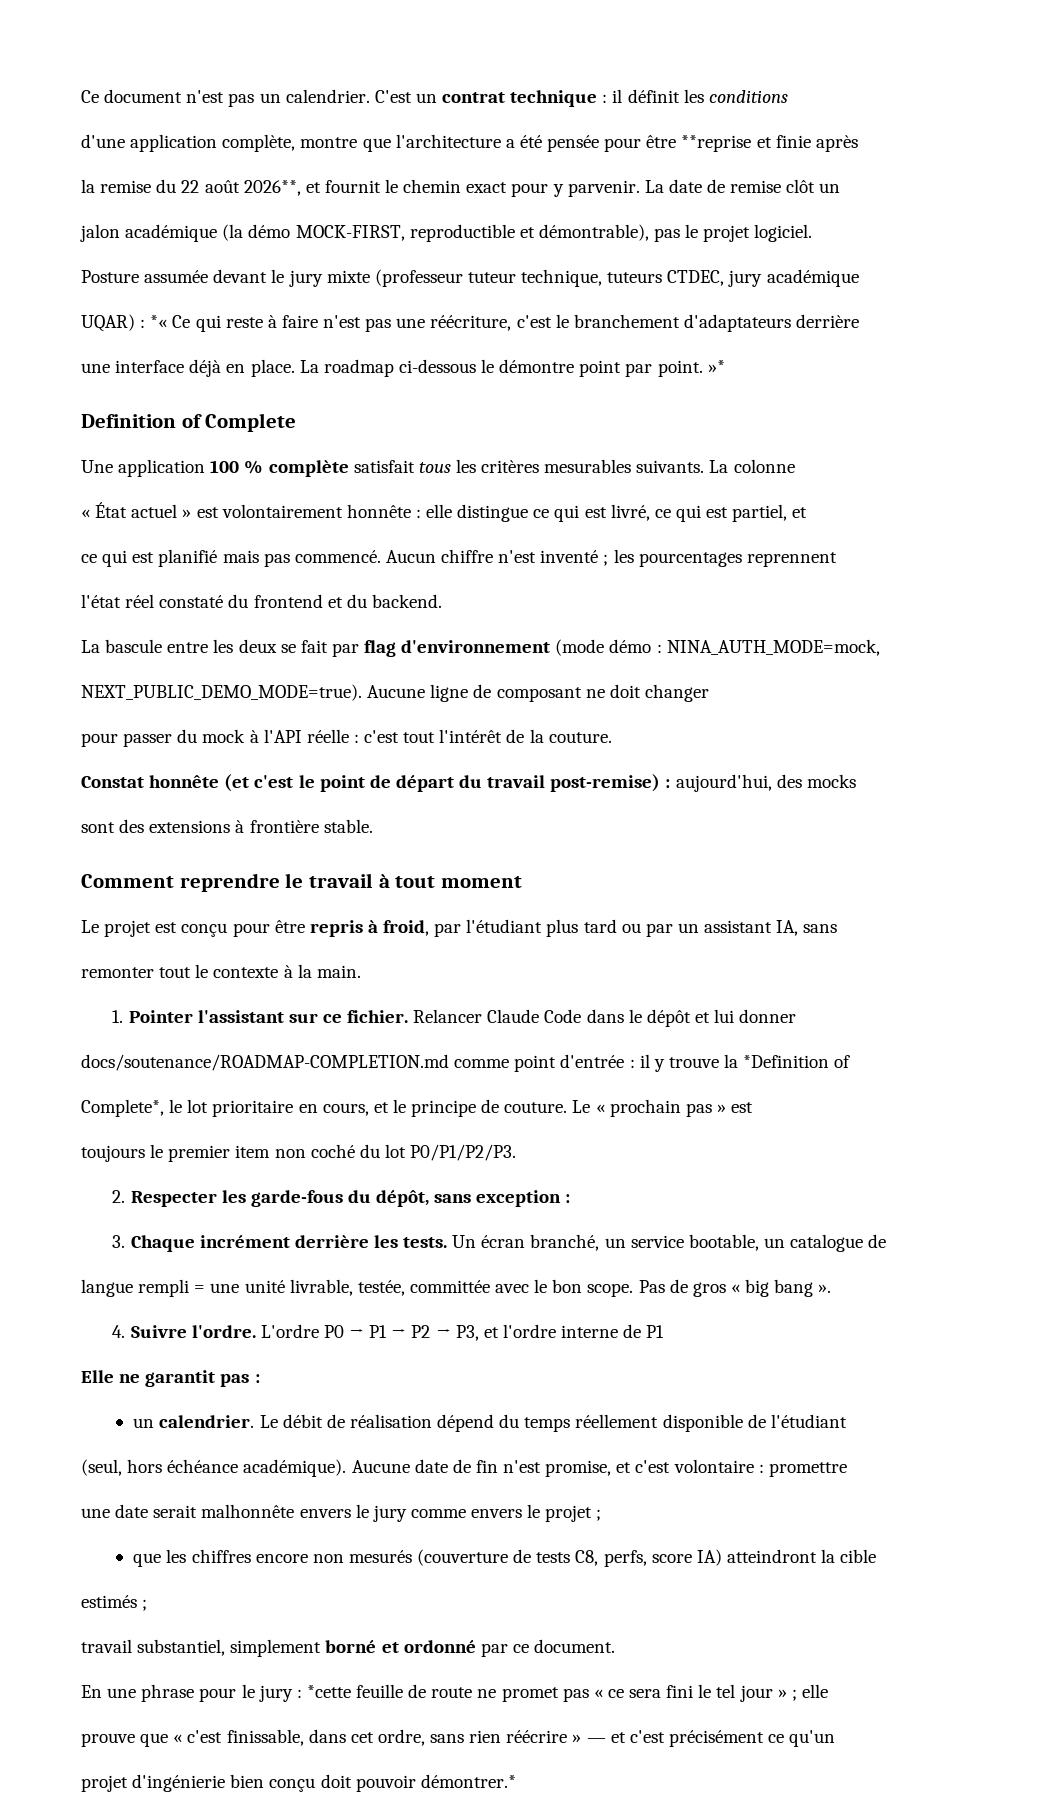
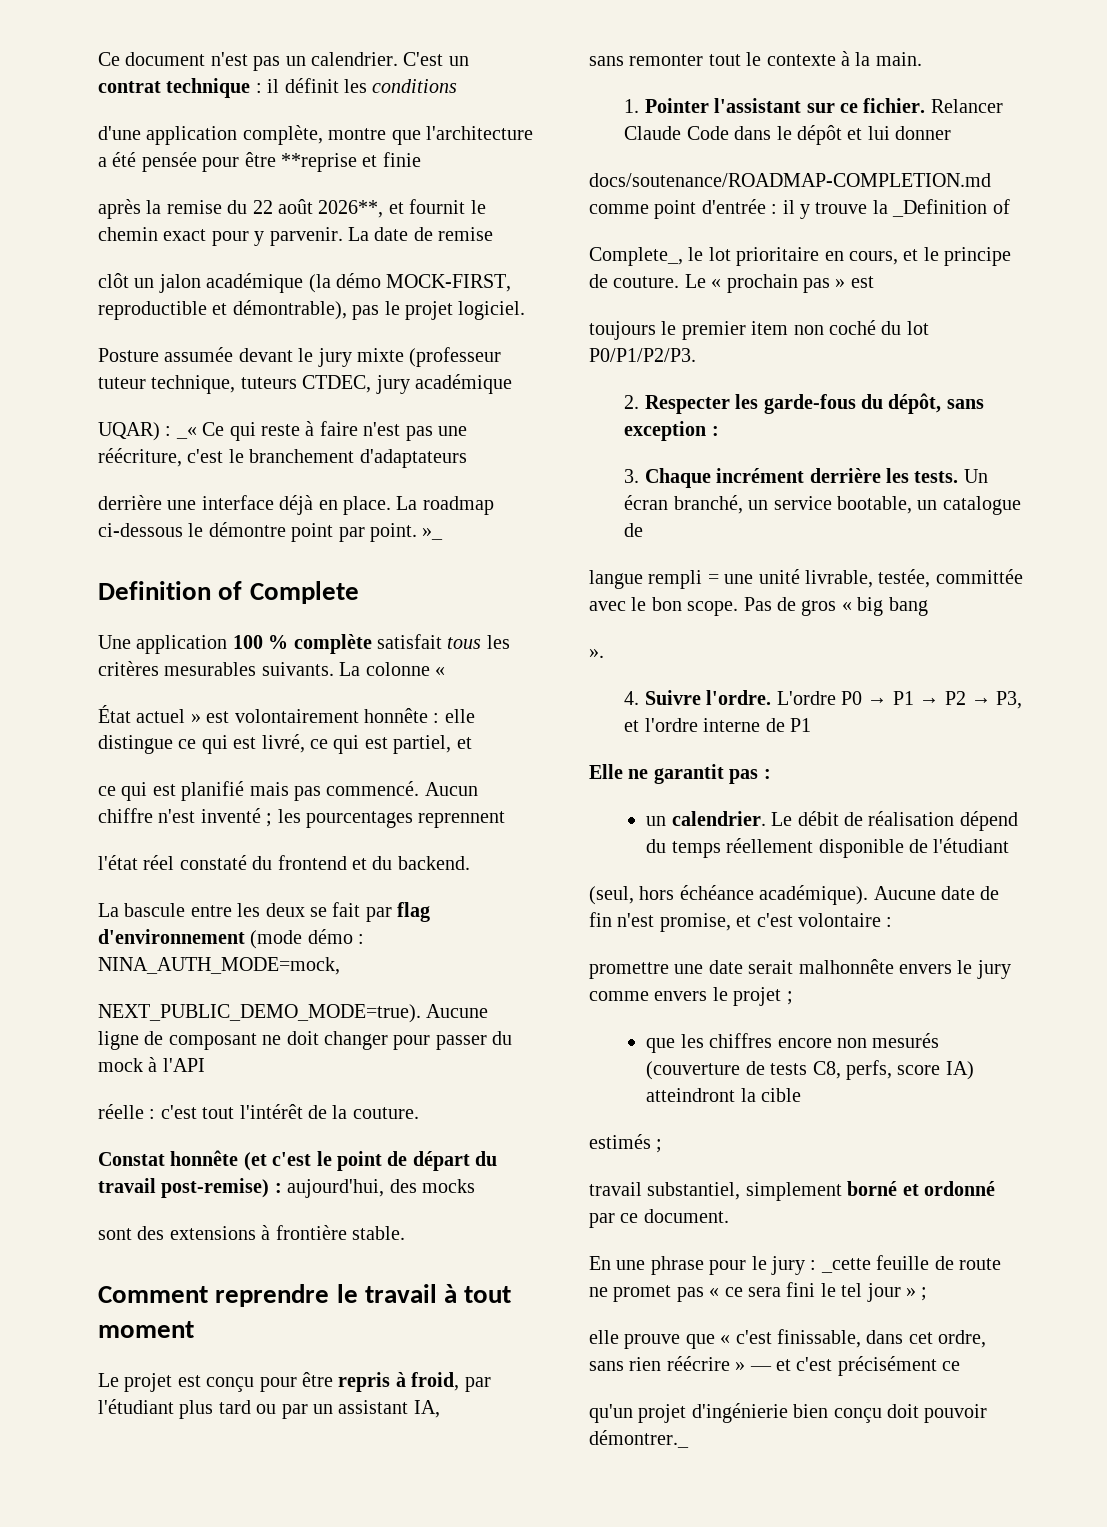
- d'une application complète, montre que l'architecture a été pensée pour être **reprise et finie après
- la remise du 22 août 2026**, et fournit le chemin exact pour y parvenir.
+ d'une application complète, montre que l'architecture a été pensée pour être **reprise et finie
+ après la remise du 22 août 2026**, et fournit le chemin exact pour y parvenir.
- La date de remise clôt un
- jalon académique (la démo MOCK-FIRST, reproductible et démontrable), pas le projet logiciel.
+ La date de remise
+ clôt un jalon académique (la démo MOCK-FIRST, reproductible et démontrable), pas le projet logiciel.
- UQAR) : *« Ce qui reste à faire n'est pas une réécriture, c'est le branchement d'adaptateurs derrière
- une interface déjà en place.
+ UQAR) : _« Ce qui reste à faire n'est pas une réécriture, c'est le branchement d'adaptateurs
+ derrière une interface déjà en place.
- La roadmap ci-dessous le démontre point par point. »*
+ La roadmap ci-dessous le démontre point par point. »_
- La colonne
- « État actuel » est volontairement honnête : elle distingue ce qui est livré, ce qui est partiel, et
+ La colonne «
+ État actuel » est volontairement honnête : elle distingue ce qui est livré, ce qui est partiel, et
- Aucune ligne de composant ne doit changer
- pour passer du mock à l'API réelle : c'est tout l'intérêt de la couture.
+ Aucune ligne de composant ne doit changer pour passer du mock à l'API
+ réelle : c'est tout l'intérêt de la couture.
- Le projet est conçu pour être repris à froid, par l'étudiant plus tard ou par un assistant IA, sans
- remonter tout le contexte à la main.
+ Le projet est conçu pour être repris à froid, par l'étudiant plus tard ou par un assistant IA,
+ sans remonter tout le contexte à la main.
- docs/soutenance/ROADMAP-COMPLETION.md comme point d'entrée : il y trouve la *Definition of
+ docs/soutenance/ROADMAP-COMPLETION.md comme point d'entrée : il y trouve la _Definition of
- Complete*, le lot prioritaire en cours, et le principe de couture.
+ Complete_, le lot prioritaire en cours, et le principe de couture.
- Pas de gros « big bang ».
+ Pas de gros « big bang
+ ».
- Aucune date de fin n'est promise, et c'est volontaire : promettre
- une date serait malhonnête envers le jury comme envers le projet ;
+ Aucune date de fin n'est promise, et c'est volontaire :
+ promettre une date serait malhonnête envers le jury comme envers le projet ;
- En une phrase pour le jury : *cette feuille de route ne promet pas « ce sera fini le tel jour » ; elle
- prouve que « c'est finissable, dans cet ordre, sans rien réécrire » — et c'est précisément ce qu'un
- projet d'ingénierie bien conçu doit pouvoir démontrer.*
+ En une phrase pour le jury : _cette feuille de route ne promet pas « ce sera fini le tel jour » ;
+ elle prouve que « c'est finissable, dans cet ordre, sans rien réécrire » — et c'est précisément ce
+ qu'un projet d'ingénierie bien conçu doit pouvoir démontrer._

